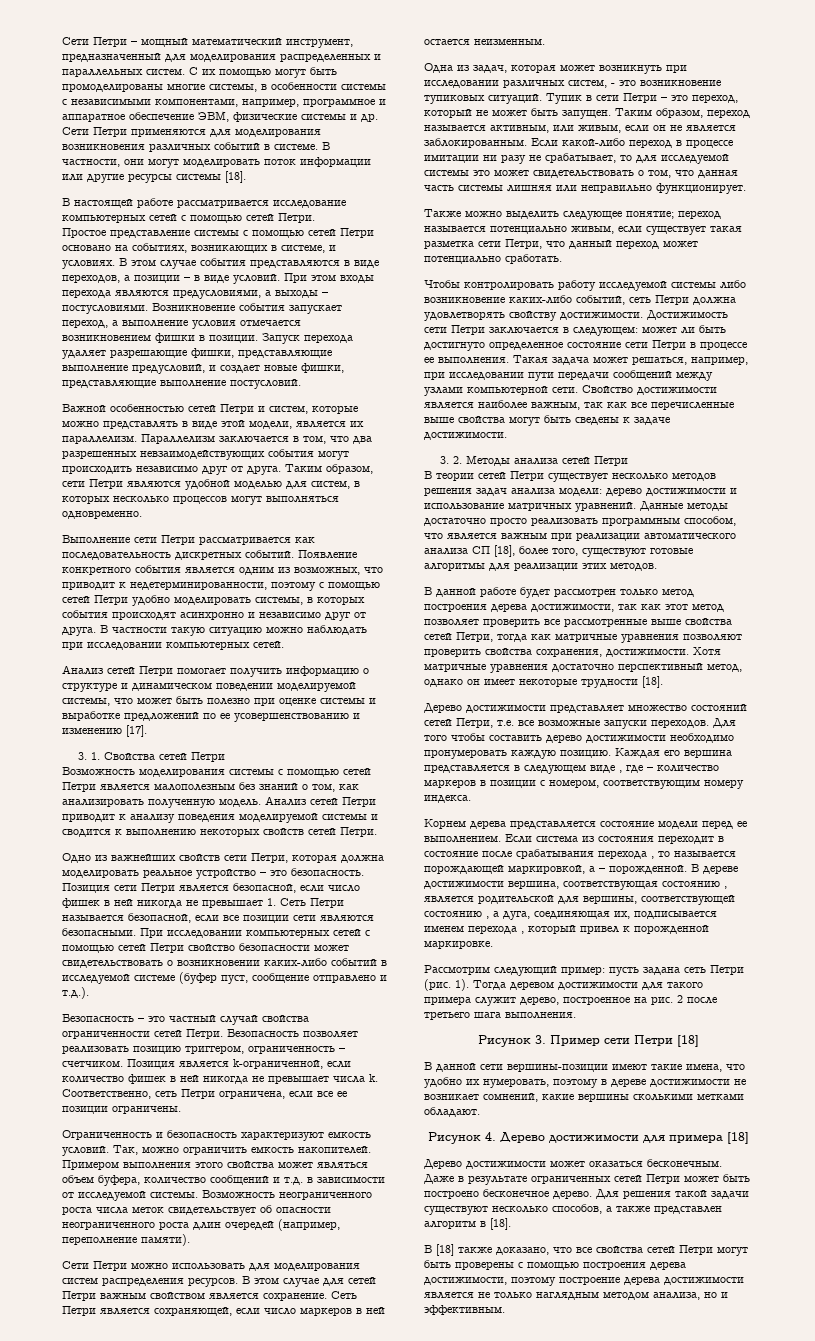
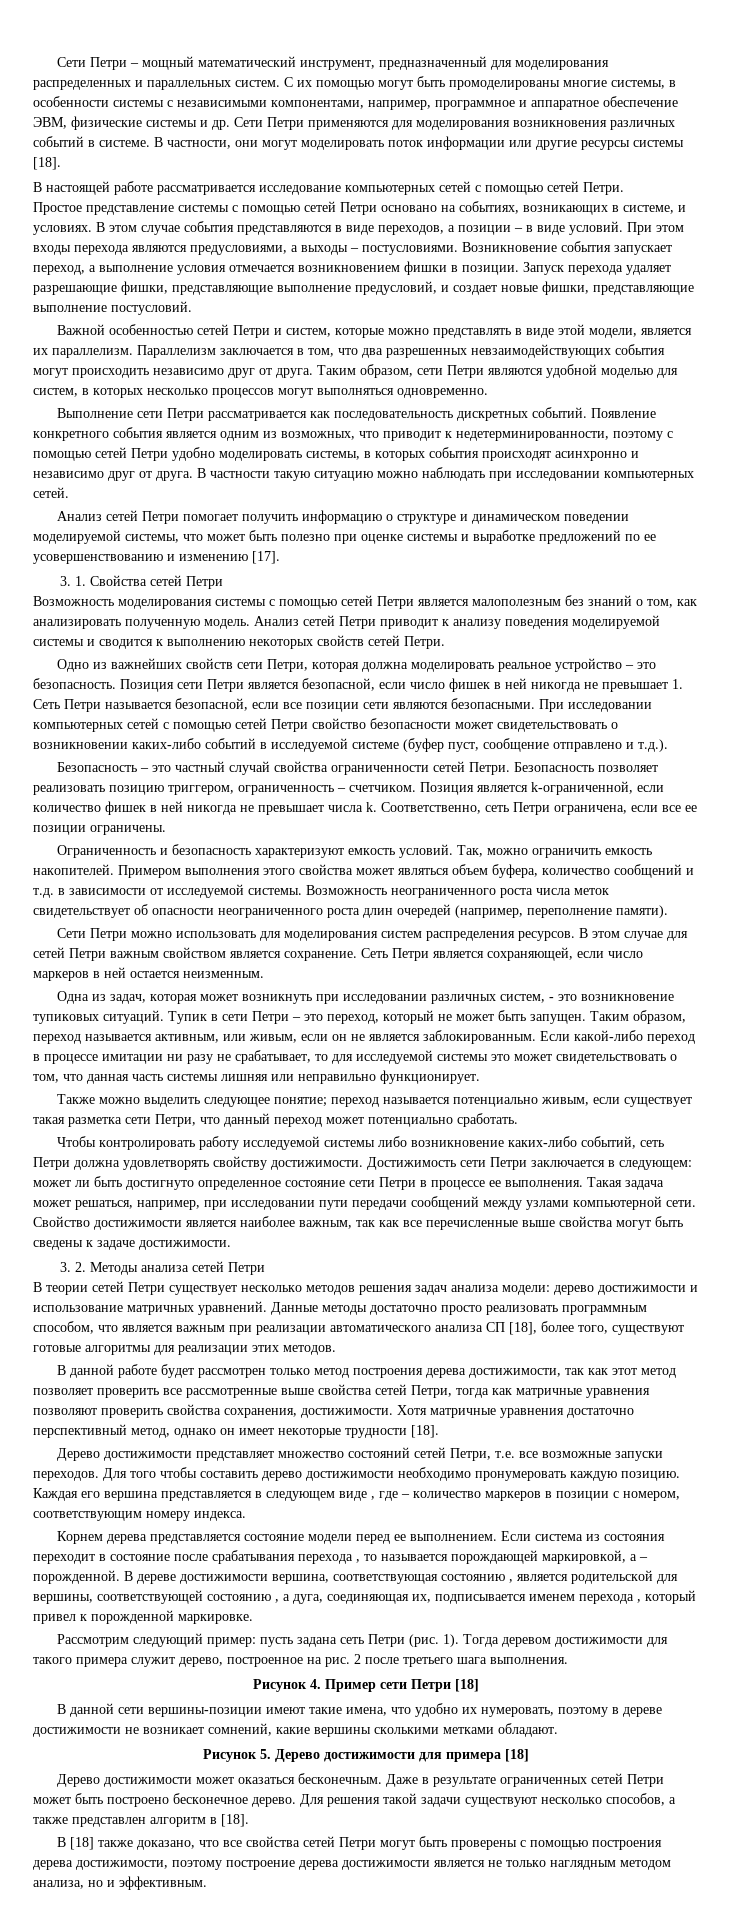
- Рисунок 3. Пример сети Петри [18]
+ Рисунок 4. Пример сети Петри [18]
- Рисунок 4. Дерево достижимости для примера [18]
+ Рисунок 5. Дерево достижимости для примера [18]

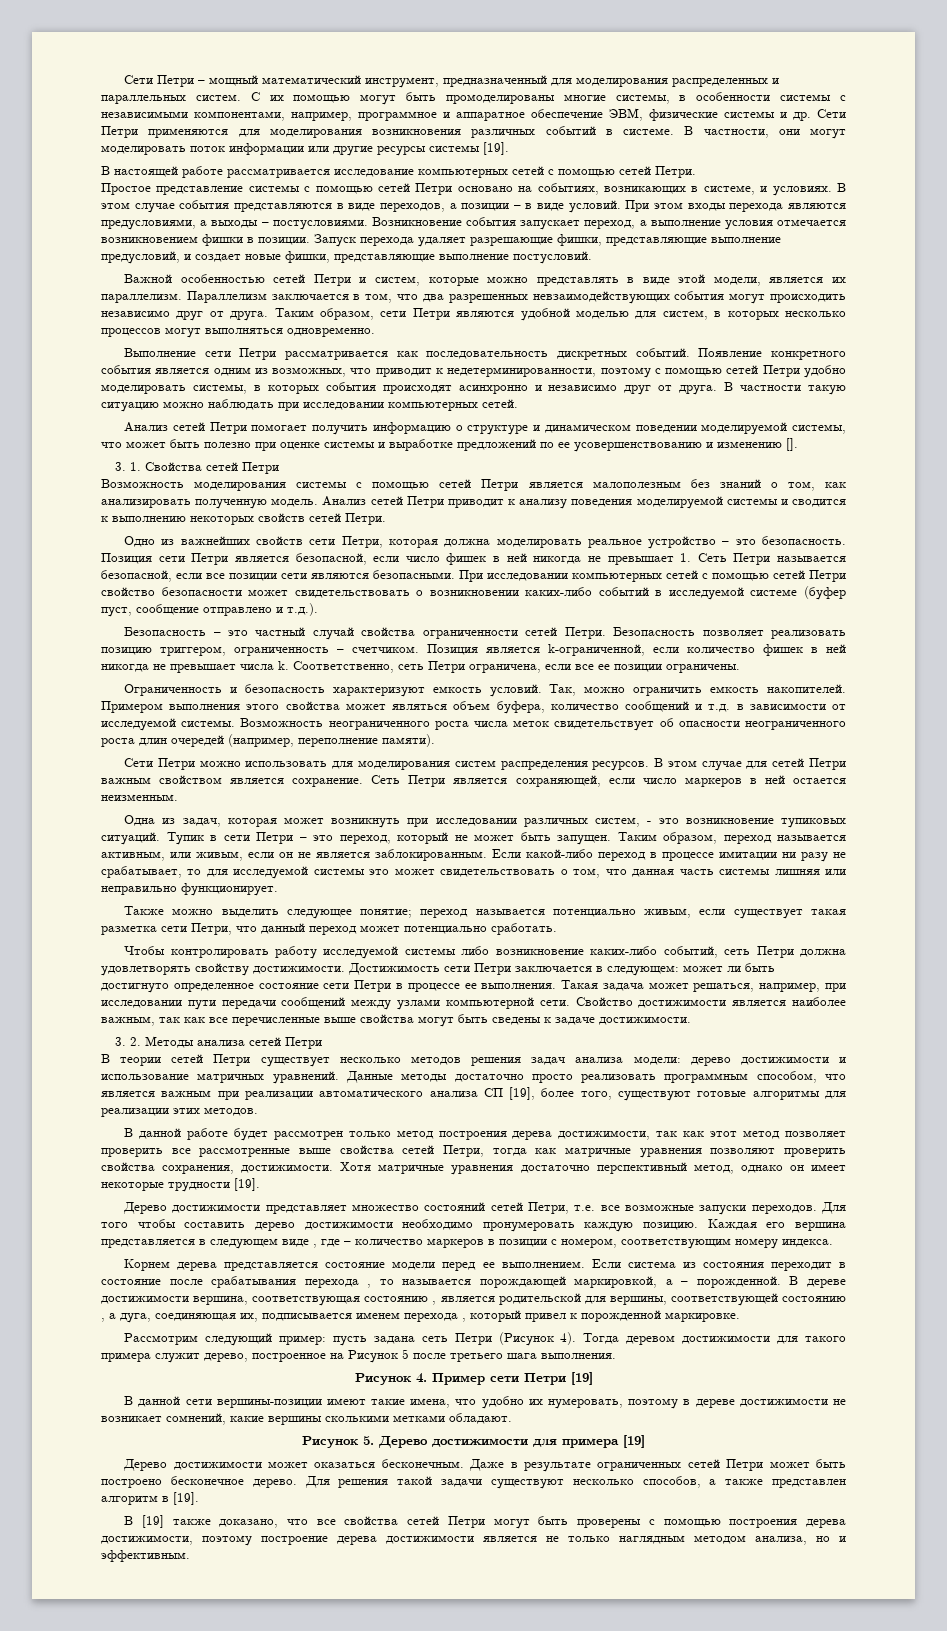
- В частности, они могут моделировать поток информации или другие ресурсы системы [18].
+ В частности, они могут моделировать поток информации или другие ресурсы системы [19].
- Анализ сетей Петри помогает получить информацию о структуре и динамическом поведении моделируемой системы, что может быть полезно при оценке системы и выработке предложений по ее усовершенствованию и изменению [17].
+ Анализ сетей Петри помогает получить информацию о структуре и динамическом поведении моделируемой системы, что может быть полезно при оценке системы и выработке предложений по ее усовершенствованию и изменению [].
- Данные методы достаточно просто реализовать программным способом, что является важным при реализации автоматического анализа СП [18], более того, существуют готовые алгоритмы для реализации этих методов.
+ Данные методы достаточно просто реализовать программным способом, что является важным при реализации автоматического анализа СП [19], более того, существуют готовые алгоритмы для реализации этих методов.
- Хотя матричные уравнения достаточно перспективный метод, однако он имеет некоторые трудности [18].
+ Хотя матричные уравнения достаточно перспективный метод, однако он имеет некоторые трудности [19].
- Рассмотрим следующий пример: пусть задана сеть Петри (рис. 1).
+ Рассмотрим следующий пример: пусть задана сеть Петри (Рисунок 4).
- Тогда деревом достижимости для такого примера служит дерево, построенное на рис. 2 после третьего шага выполнения.
+ Тогда деревом достижимости для такого примера служит дерево, построенное на Рисунок 5 после третьего шага выполнения.
- Рисунок 4. Пример сети Петри [18]
+ Рисунок 4. Пример сети Петри [19]
- Рисунок 5. Дерево достижимости для примера [18]
+ Рисунок 5. Дерево достижимости для примера [19]
- Для решения такой задачи существуют несколько способов, а также представлен алгоритм в [18].
- В [18] также доказано, что все свойства сетей Петри могут быть проверены с помощью построения дерева достижимости, поэтому построение дерева достижимости является не только наглядным методом анализа, но и эффективным.
+ Для решения такой задачи существуют несколько способов, а также представлен алгоритм в [19].
+ В [19] также доказано, что все свойства сетей Петри могут быть проверены с помощью построения дерева достижимости, поэтому построение дерева достижимости является не только наглядным методом анализа, но и эффективным.

